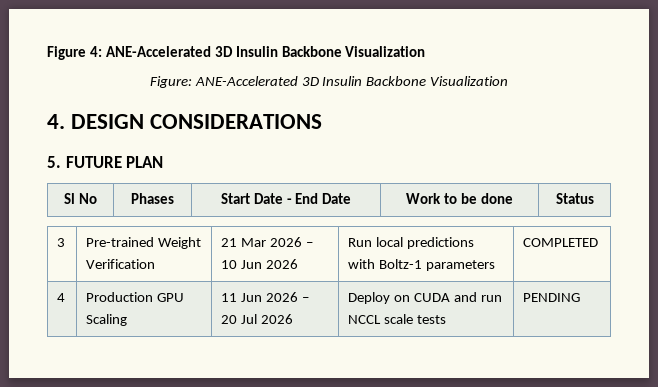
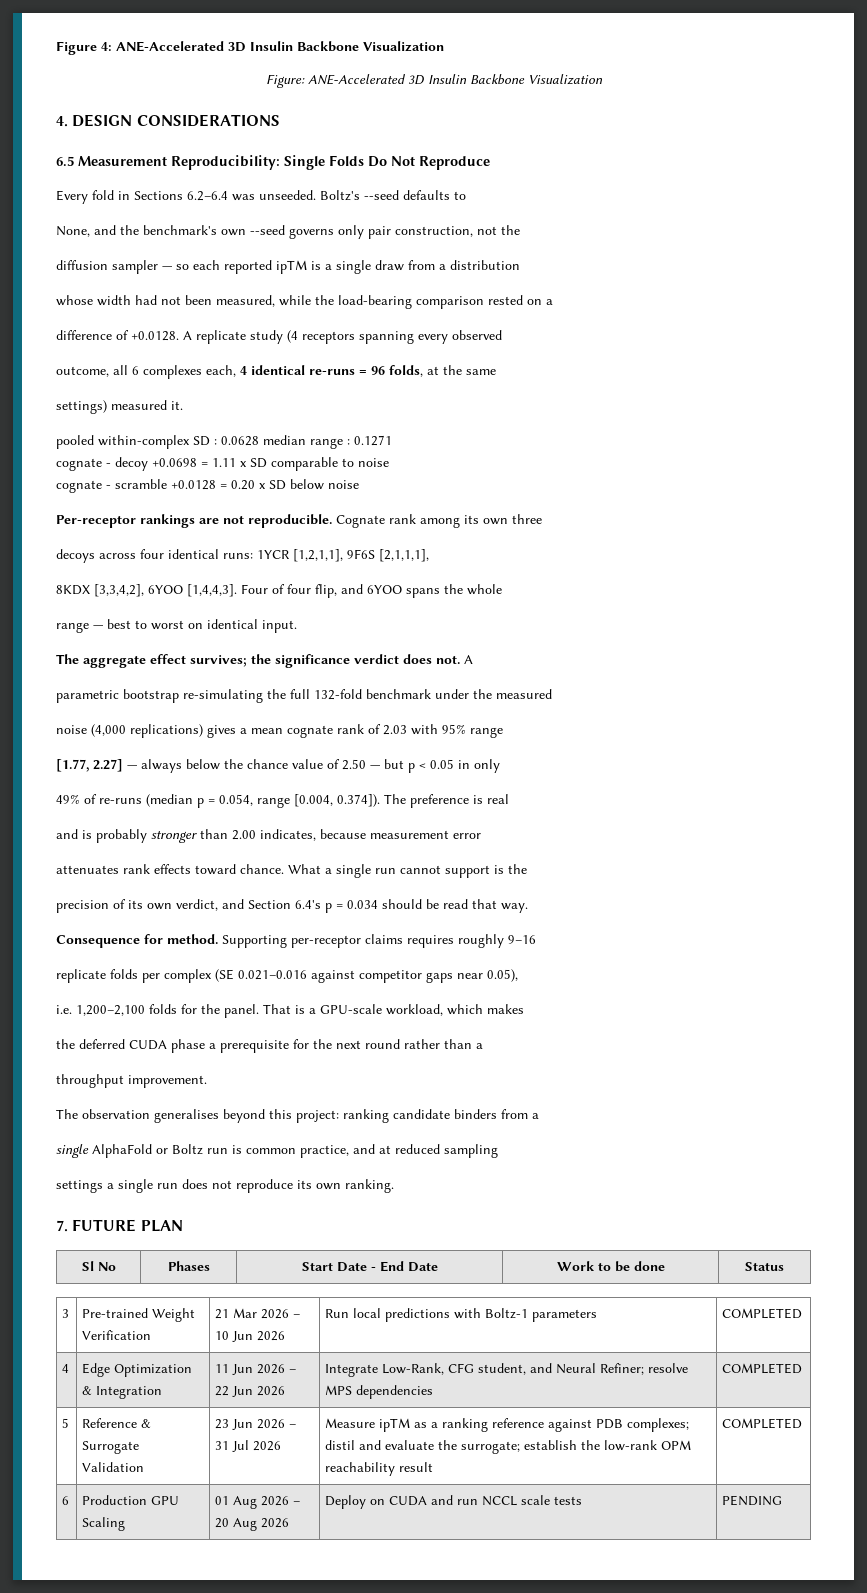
- 5. FUTURE PLAN
+ 6.5 Measurement Reproducibility: Single Folds Do Not Reproduce
+ Every fold in Sections 6.2–6.4 was unseeded. Boltz's --seed defaults to
+ None, and the benchmark's own --seed governs only pair construction, not the
+ diffusion sampler — so each reported ipTM is a single draw from a distribution
+ whose width had not been measured, while the load-bearing comparison rested on a
+ difference of +0.0128. A replicate study (4 receptors spanning every observed
+ outcome, all 6 complexes each, 4 identical re-runs = 96 folds, at the same
+ settings) measured it.
+ pooled within-complex SD : 0.0628 median range : 0.1271
+ cognate - decoy +0.0698 = 1.11 x SD comparable to noise
+ cognate - scramble +0.0128 = 0.20 x SD below noise
+ Per-receptor rankings are not reproducible. Cognate rank among its own three
+ decoys across four identical runs: 1YCR [1,2,1,1], 9F6S [2,1,1,1],
+ 8KDX [3,3,4,2], 6YOO [1,4,4,3]. Four of four flip, and 6YOO spans the whole
+ range — best to worst on identical input.
+ The aggregate effect survives; the significance verdict does not. A
+ parametric bootstrap re-simulating the full 132-fold benchmark under the measured
+ noise (4,000 replications) gives a mean cognate rank of 2.03 with 95% range
+ [1.77, 2.27] — always below the chance value of 2.50 — but p < 0.05 in only
+ 49% of re-runs (median p = 0.054, range [0.004, 0.374]). The preference is real
+ and is probably stronger than 2.00 indicates, because measurement error
+ attenuates rank effects toward chance. What a single run cannot support is the
+ precision of its own verdict, and Section 6.4's p = 0.034 should be read that way.
+ Consequence for method. Supporting per-receptor claims requires roughly 9–16
+ replicate folds per complex (SE 0.021–0.016 against competitor gaps near 0.05),
+ i.e. 1,200–2,100 folds for the panel. That is a GPU-scale workload, which makes
+ the deferred CUDA phase a prerequisite for the next round rather than a
+ throughput improvement.
+ The observation generalises beyond this project: ranking candidate binders from a
+ single AlphaFold or Boltz run is common practice, and at reduced sampling
+ settings a single run does not reproduce its own ranking.
+ 7. FUTURE PLAN
- 4 | Production GPU Scaling | 11 Jun 2026 – 20 Jul 2026 | Deploy on CUDA and run NCCL scale tests | PENDING
+ 4 | Edge Optimization & Integration | 11 Jun 2026 – 22 Jun 2026 | Integrate Low-Rank, CFG student, and Neural Refiner; resolve MPS dependencies | COMPLETED
+ 5 | Reference & Surrogate Validation | 23 Jun 2026 – 31 Jul 2026 | Measure ipTM as a ranking reference against PDB complexes; distil and evaluate the surrogate; establish the low-rank OPM reachability result | COMPLETED
+ 6 | Production GPU Scaling | 01 Aug 2026 – 20 Aug 2026 | Deploy on CUDA and run NCCL scale tests | PENDING

